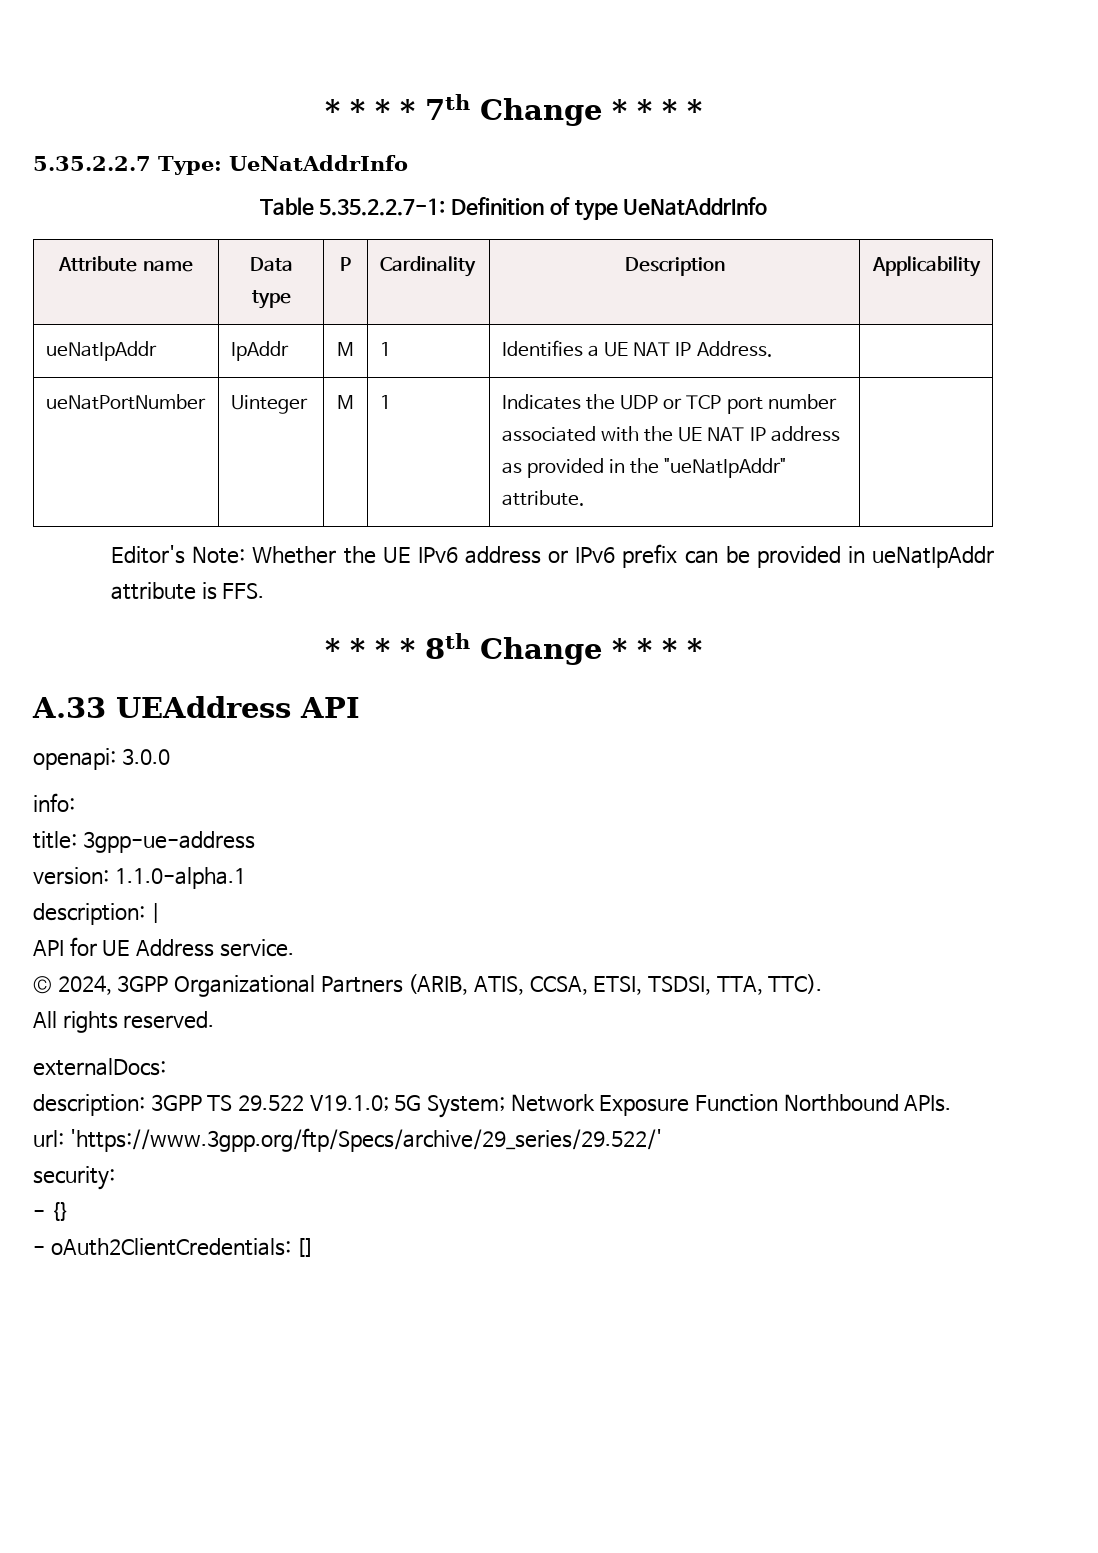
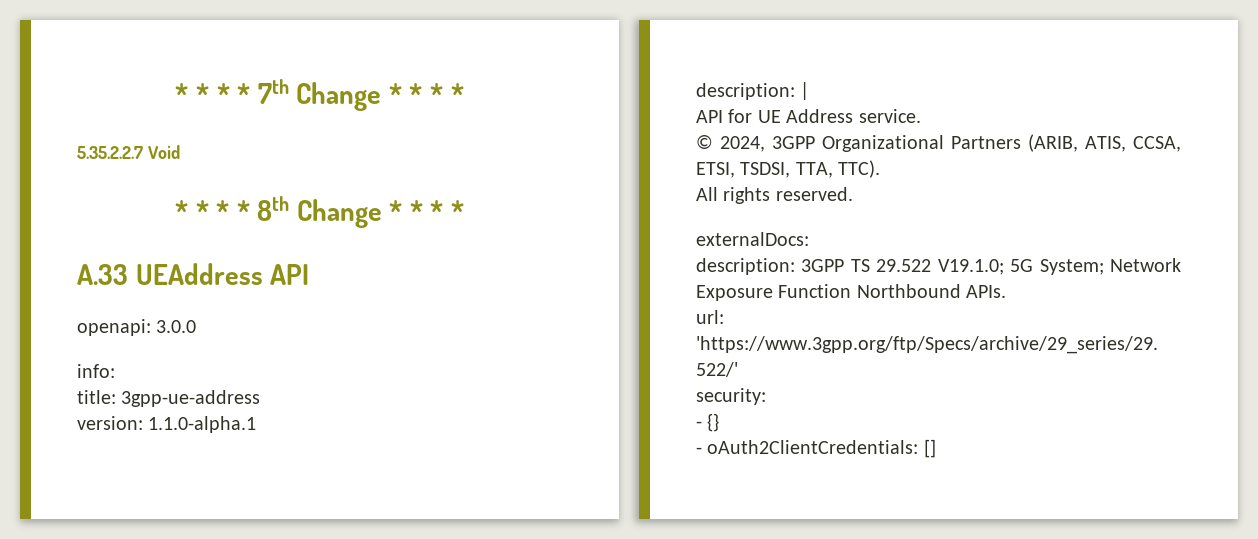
- 5.35.2.2.7 Type: UeNatAddrInfo
- Table 5.35.2.2.7-1: Definition of type UeNatAddrInfo
- Attribute name | Data type | P | Cardinality | Description | Applicability
- ueNatIpAddr | IpAddr | M | 1 | Identifies a UE NAT IP Address. |
- ueNatPortNumber | Uinteger | M | 1 | Indicates the UDP or TCP port number associated with the UE NAT IP address as provided in the "ueNatIpAddr" attribute. |
- Editor's Note: Whether the UE IPv6 address or IPv6 prefix can be provided in ueNatIpAddr attribute is FFS.
+ 5.35.2.2.7 Void

